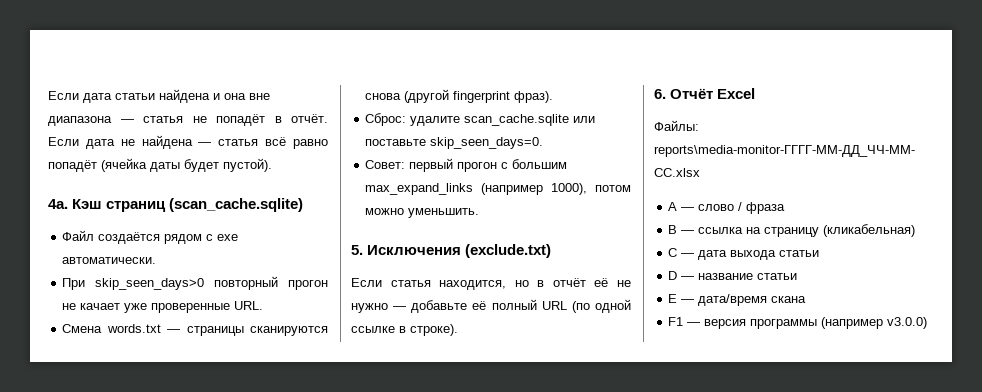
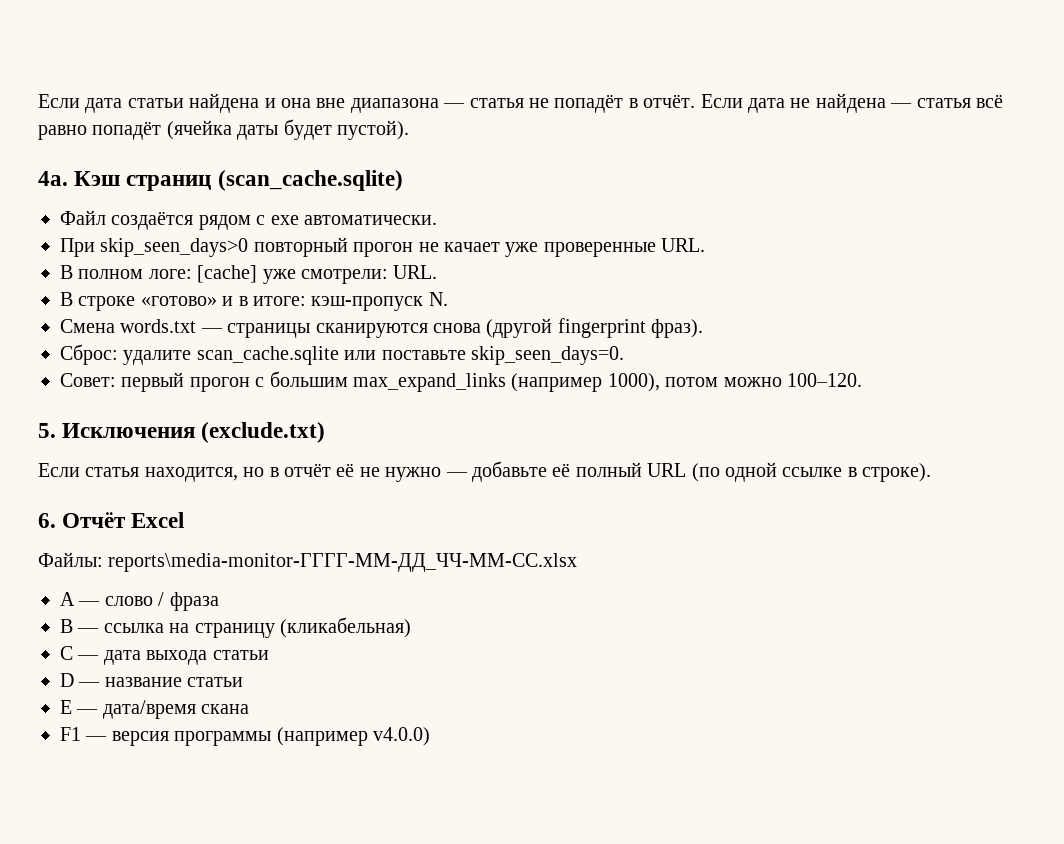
+ В полном логе: [cache] уже смотрели: URL.
+ В строке «готово» и в итоге: кэш-пропуск N.
- Совет: первый прогон с большим max_expand_links (например 1000), потом можно уменьшить.
+ Совет: первый прогон с большим max_expand_links (например 1000), потом можно 100–120.
- F1 — версия программы (например v3.0.0)
+ F1 — версия программы (например v4.0.0)

